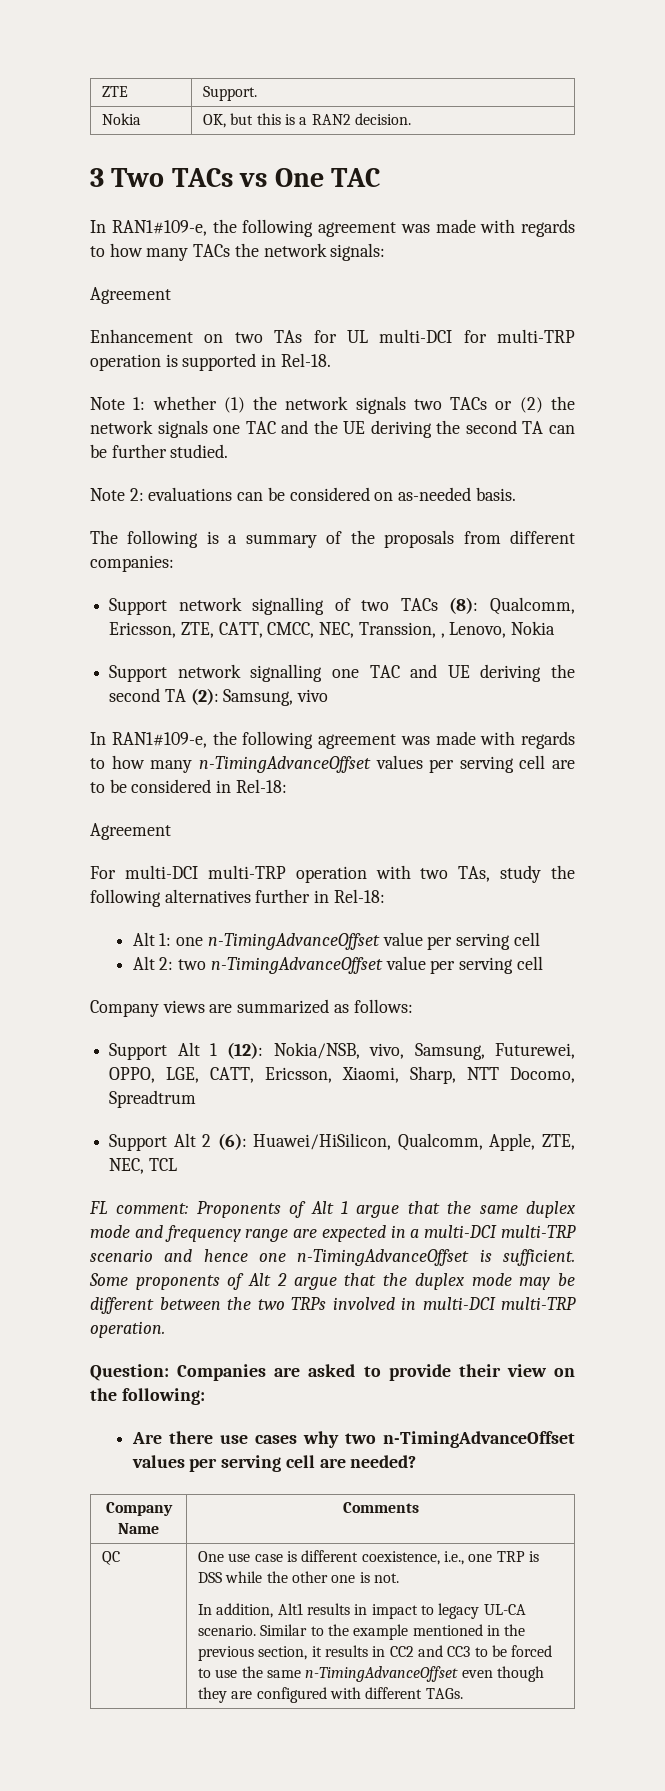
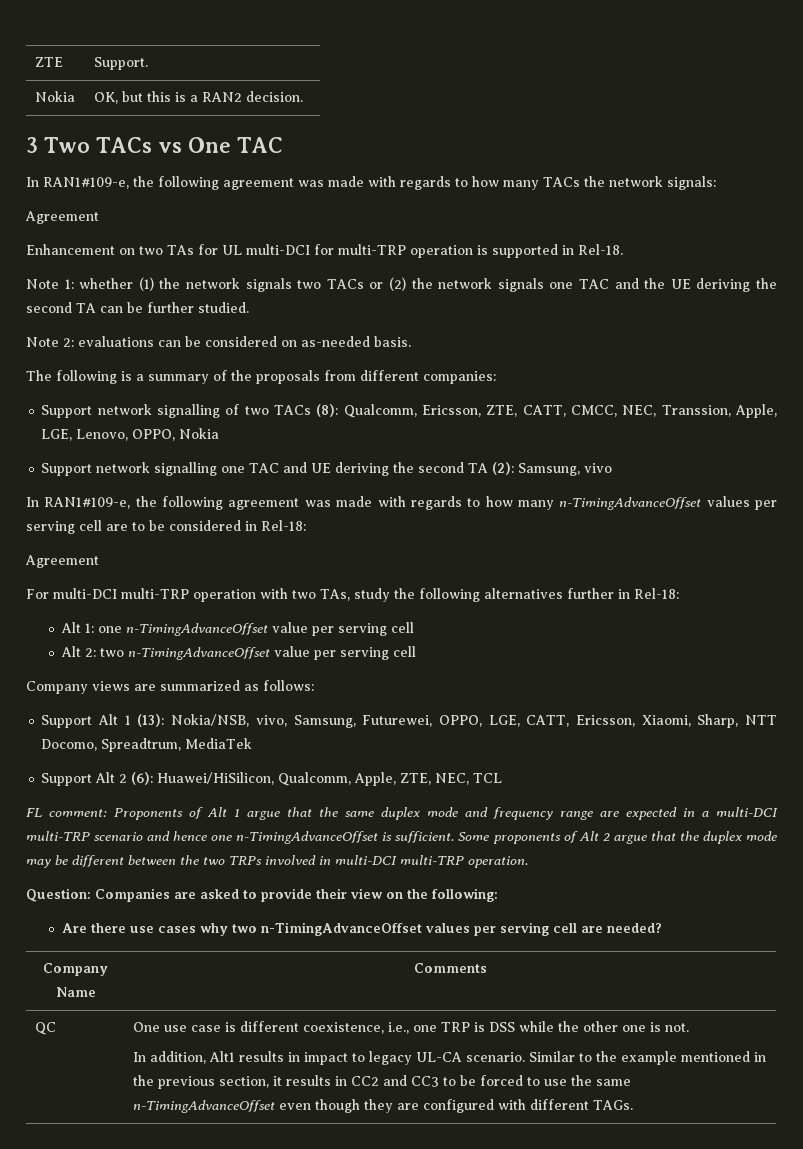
- Support network signalling of two TACs (8): Qualcomm, Ericsson, ZTE, CATT, CMCC, NEC, Transsion, , Lenovo, Nokia
+ Support network signalling of two TACs (8): Qualcomm, Ericsson, ZTE, CATT, CMCC, NEC, Transsion, Apple, LGE, Lenovo, OPPO, Nokia
- Support Alt 1 (12): Nokia/NSB, vivo, Samsung, Futurewei, OPPO, LGE, CATT, Ericsson, Xiaomi, Sharp, NTT Docomo, Spreadtrum
+ Support Alt 1 (13): Nokia/NSB, vivo, Samsung, Futurewei, OPPO, LGE, CATT, Ericsson, Xiaomi, Sharp, NTT Docomo, Spreadtrum, MediaTek

